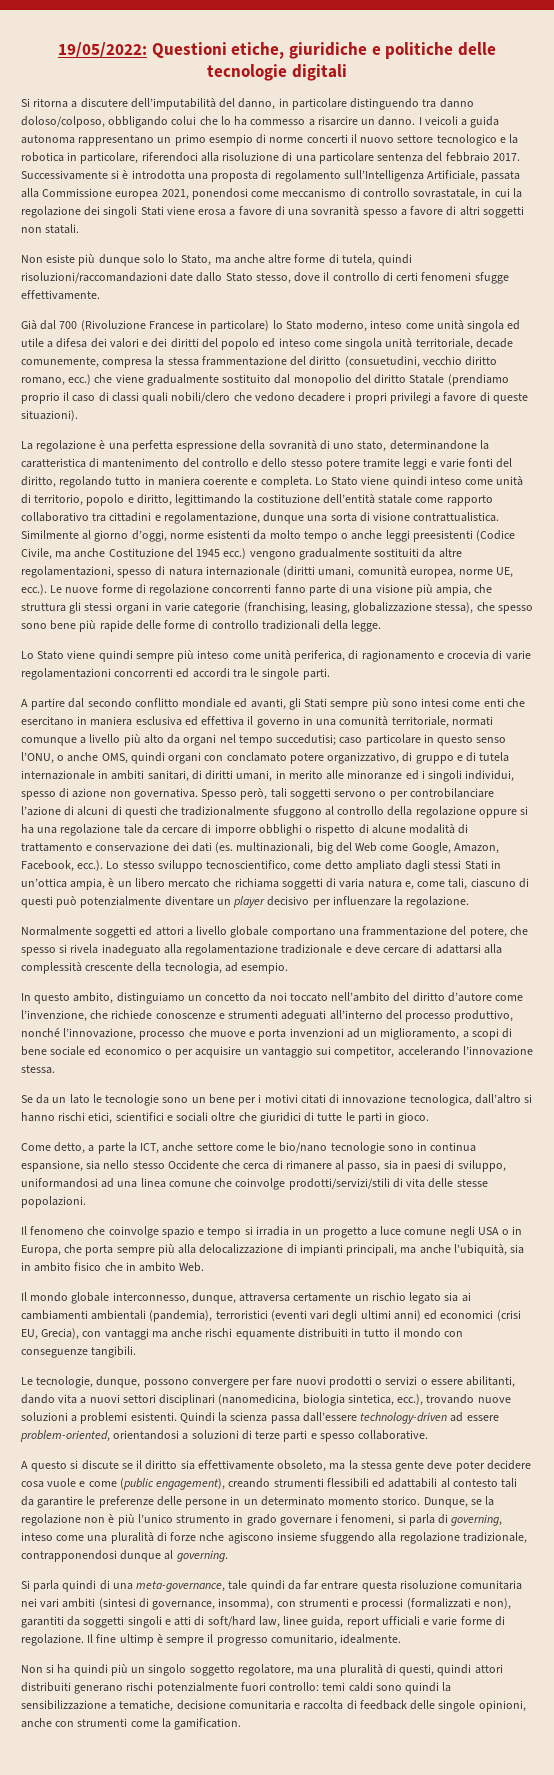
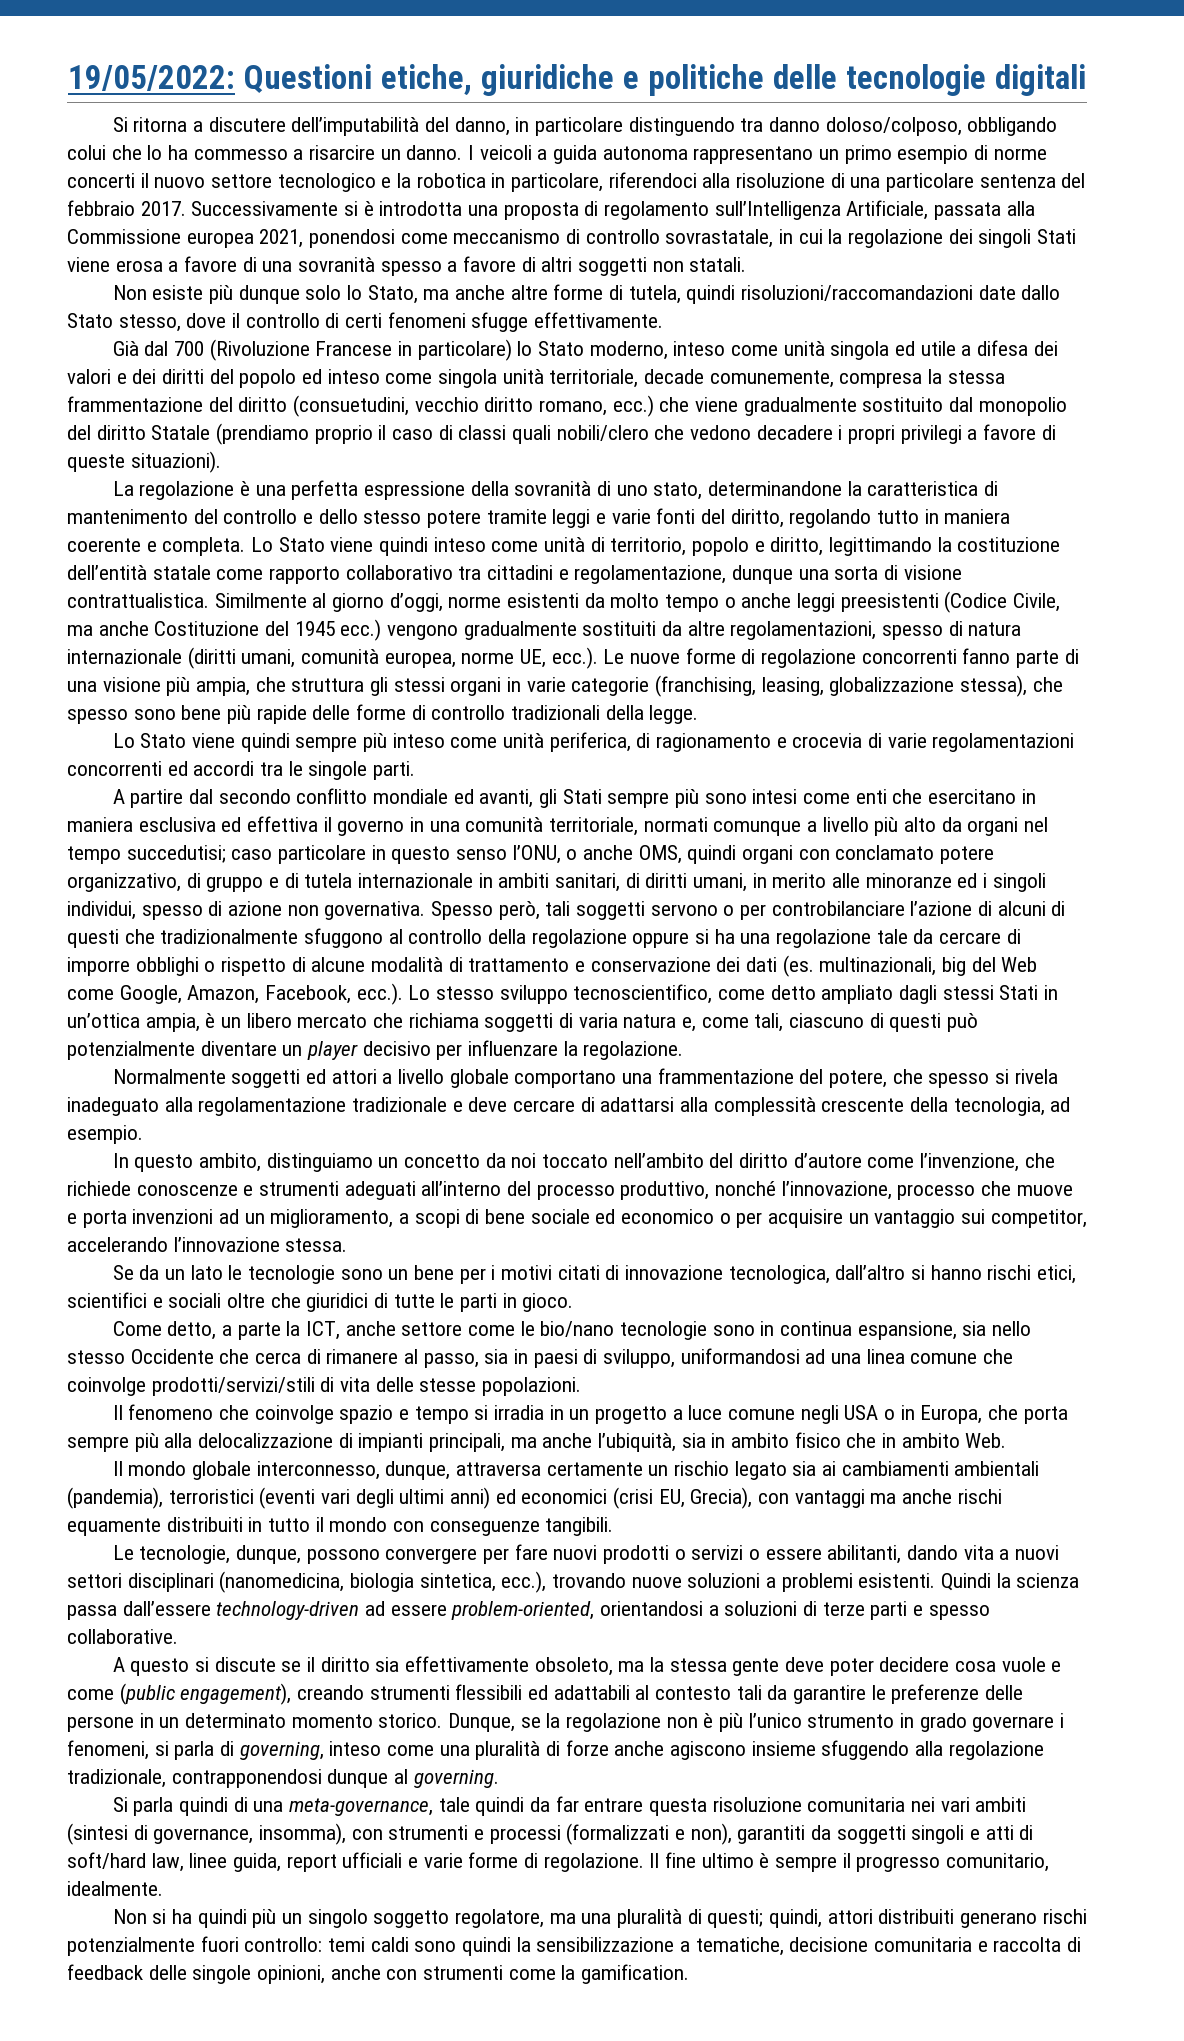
- Dunque, se la regolazione non è più l’unico strumento in grado governare i fenomeni, si parla di governing, inteso come una pluralità di forze nche agiscono insieme sfuggendo alla regolazione tradizionale, contrapponendosi dunque al governing.
+ Dunque, se la regolazione non è più l’unico strumento in grado governare i fenomeni, si parla di governing, inteso come una pluralità di forze anche agiscono insieme sfuggendo alla regolazione tradizionale, contrapponendosi dunque al governing.
- Il fine ultimp è sempre il progresso comunitario, idealmente.
+ Il fine ultimo è sempre il progresso comunitario, idealmente.
- Non si ha quindi più un singolo soggetto regolatore, ma una pluralità di questi, quindi attori distribuiti generano rischi potenzialmente fuori controllo: temi caldi sono quindi la sensibilizzazione a tematiche, decisione comunitaria e raccolta di feedback delle singole opinioni, anche con strumenti come la gamification.
+ Non si ha quindi più un singolo soggetto regolatore, ma una pluralità di questi; quindi, attori distribuiti generano rischi potenzialmente fuori controllo: temi caldi sono quindi la sensibilizzazione a tematiche, decisione comunitaria e raccolta di feedback delle singole opinioni, anche con strumenti come la gamification.

